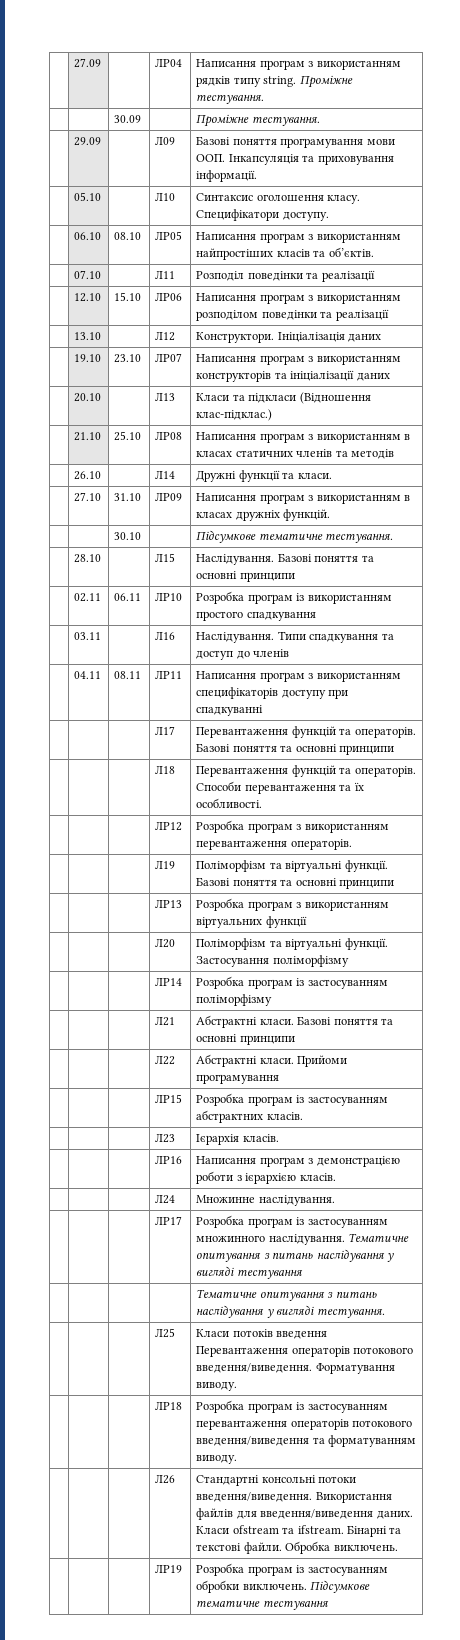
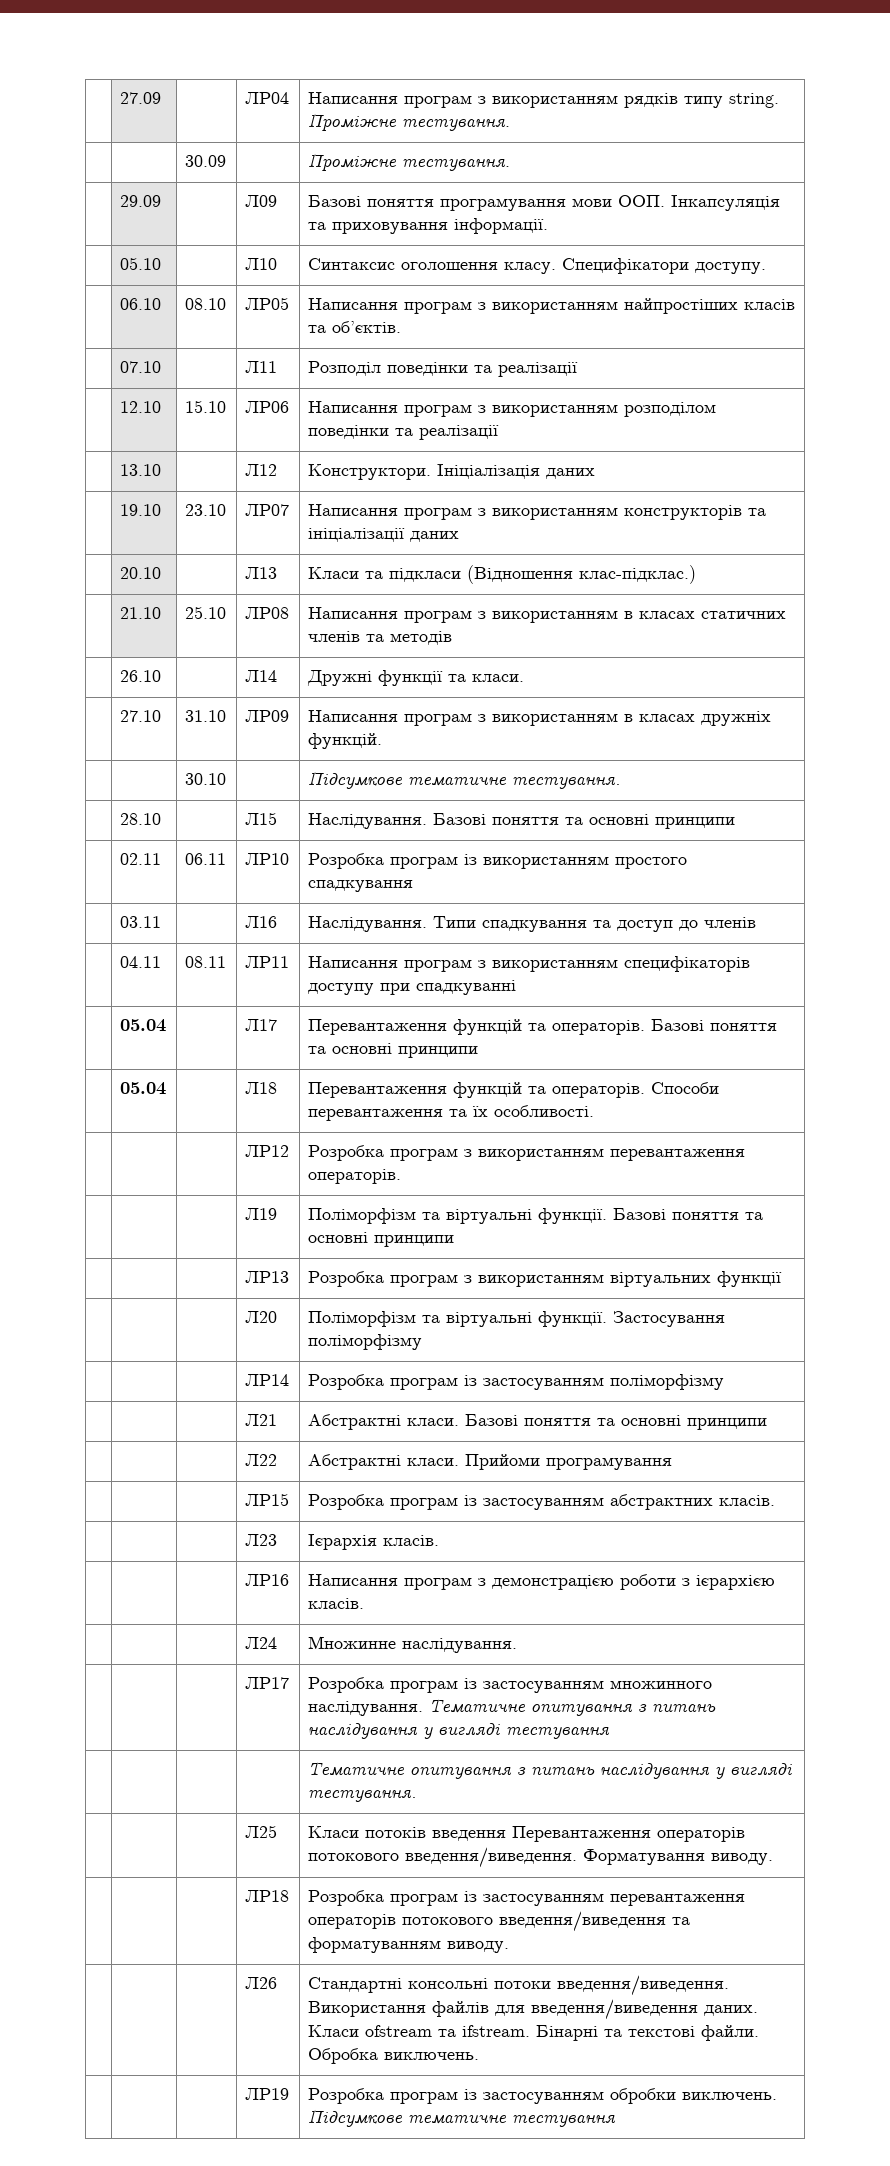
- | | | Л17 | Перевантаження функцій та операторів. Базові поняття та основні принципи
+ | 05.04 | | Л17 | Перевантаження функцій та операторів. Базові поняття та основні принципи
- | | | Л18 | Перевантаження функцій та операторів. Способи перевантаження та їх особливості.
+ | 05.04 | | Л18 | Перевантаження функцій та операторів. Способи перевантаження та їх особливості.

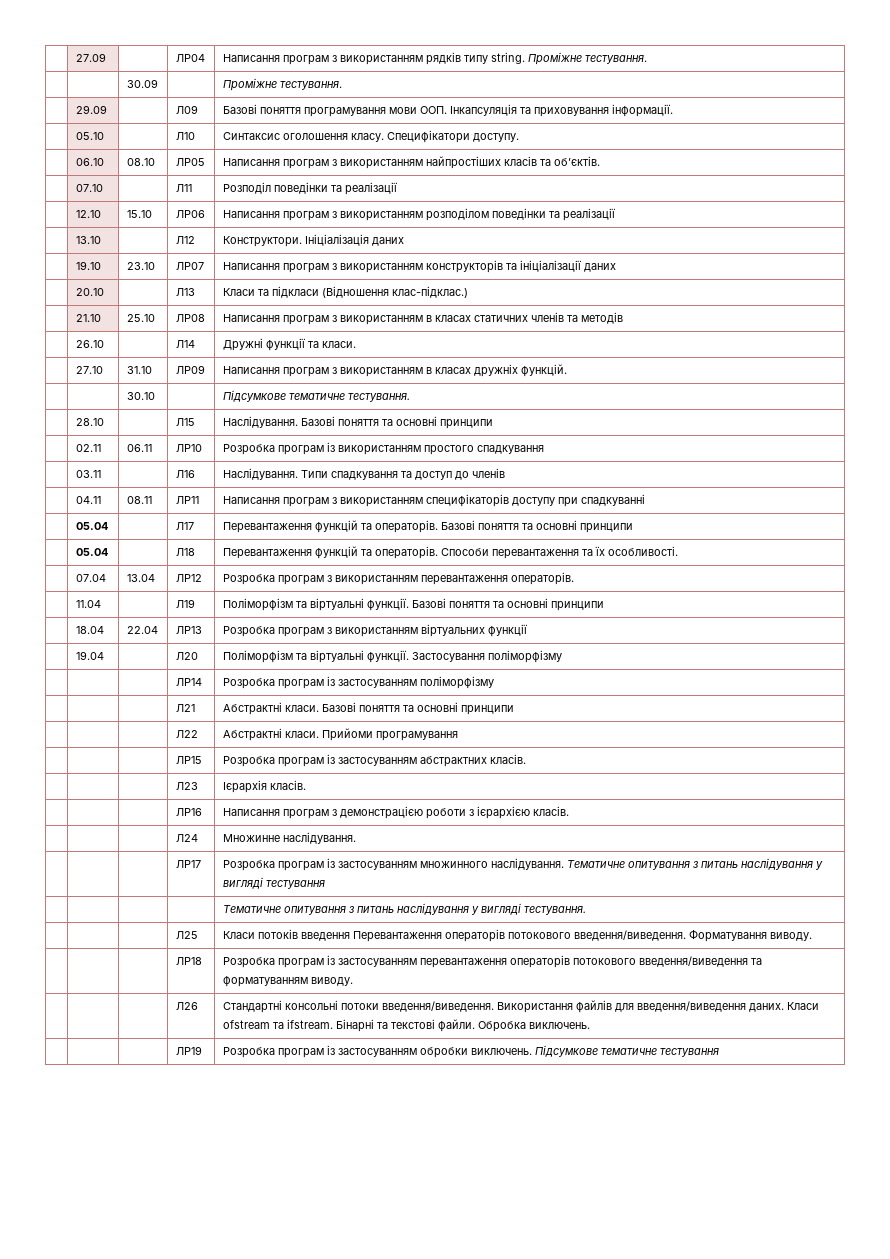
- | | | ЛР12 | Розробка програм з використанням перевантаження операторів.
+ | 07.04 | 13.04 | ЛР12 | Розробка програм з використанням перевантаження операторів.
- | | | Л19 | Поліморфізм та віртуальні функції. Базові поняття та основні принципи
+ | 11.04 | | Л19 | Поліморфізм та віртуальні функції. Базові поняття та основні принципи
- | | | ЛР13 | Розробка програм з використанням віртуальних функції
+ | 18.04 | 22.04 | ЛР13 | Розробка програм з використанням віртуальних функції
- | | | Л20 | Поліморфізм та віртуальні функції. Застосування поліморфізму
+ | 19.04 | | Л20 | Поліморфізм та віртуальні функції. Застосування поліморфізму

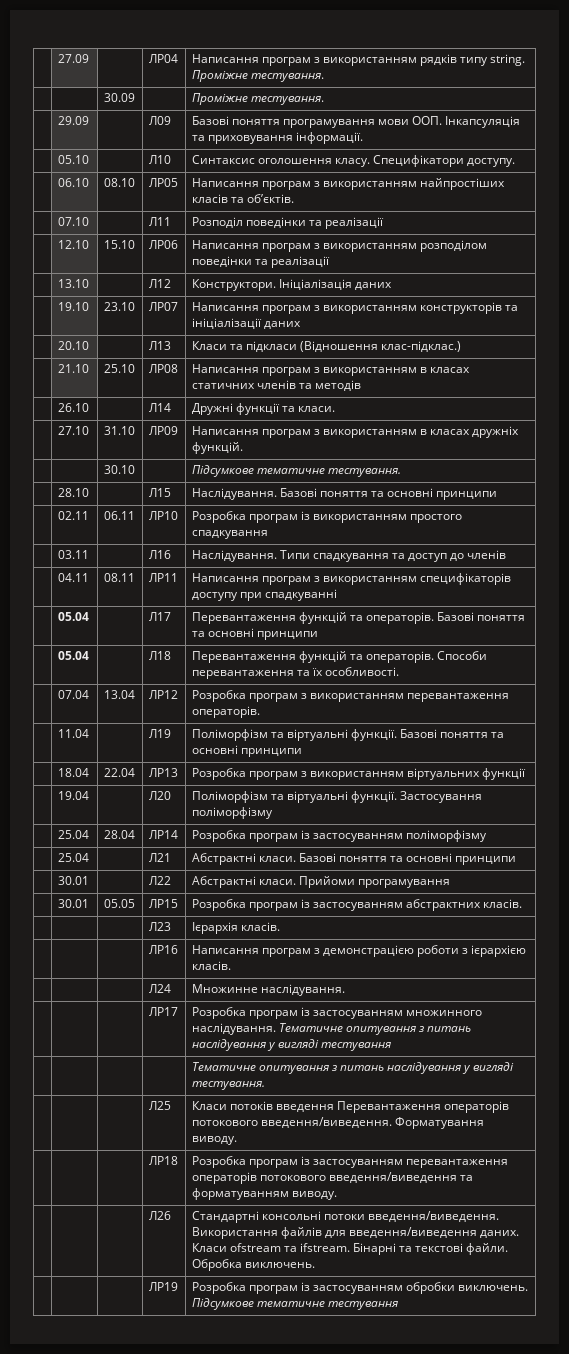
- | | | ЛР14 | Розробка програм із застосуванням поліморфізму
+ | 25.04 | 28.04 | ЛР14 | Розробка програм із застосуванням поліморфізму
- | | | Л21 | Абстрактні класи. Базові поняття та основні принципи
+ | 25.04 | | Л21 | Абстрактні класи. Базові поняття та основні принципи
- | | | Л22 | Абстрактні класи. Прийоми програмування
+ | 30.01 | | Л22 | Абстрактні класи. Прийоми програмування
- | | | ЛР15 | Розробка програм із застосуванням абстрактних класів.
+ | 30.01 | 05.05 | ЛР15 | Розробка програм із застосуванням абстрактних класів.

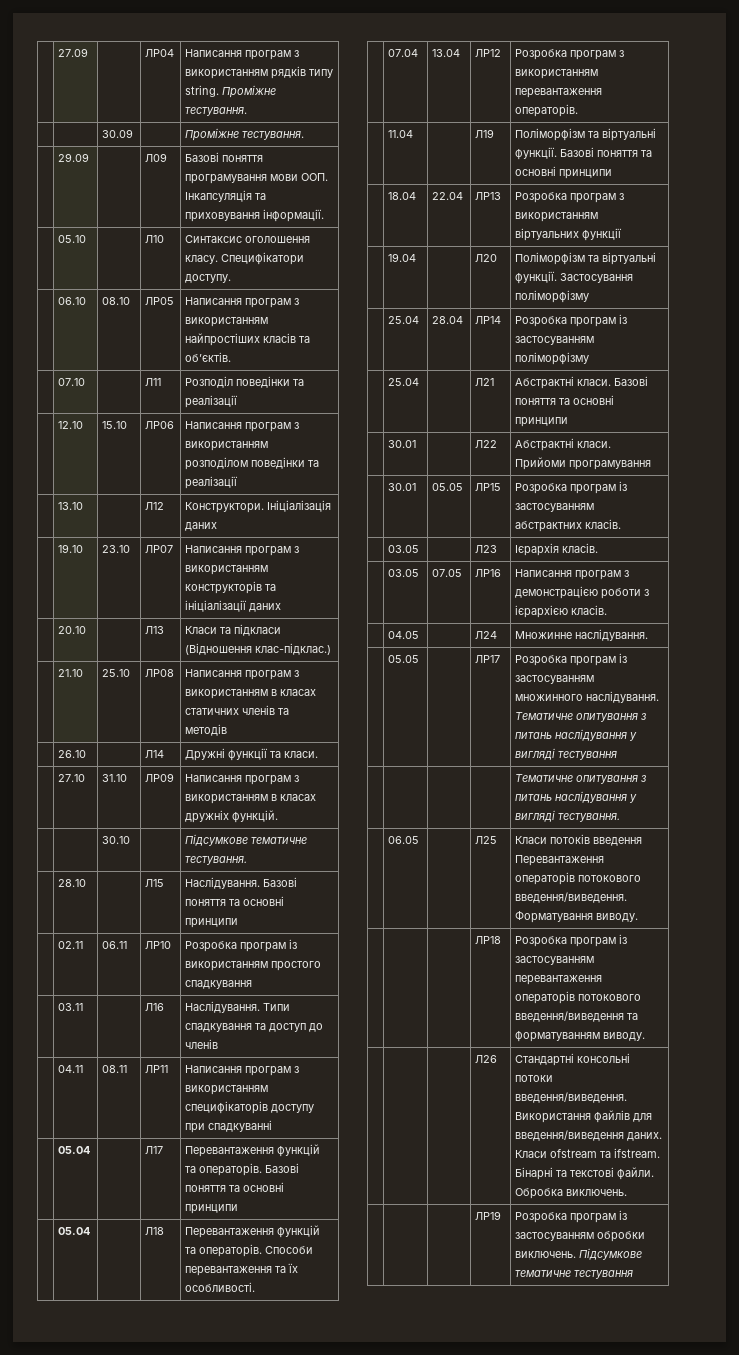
- | | | Л23 | Ієрархія класів.
+ | 03.05 | | Л23 | Ієрархія класів.
- | | | ЛР16 | Написання програм з демонстрацією роботи з ієрархією класів.
+ | 03.05 | 07.05 | ЛР16 | Написання програм з демонстрацією роботи з ієрархією класів.
- | | | Л24 | Множинне наслідування.
+ | 04.05 | | Л24 | Множинне наслідування.
- | | | ЛР17 | Розробка програм із застосуванням множинного наслідування. Тематичне опитування з питань наслідування у вигляді тестування
+ | 05.05 | | ЛР17 | Розробка програм із застосуванням множинного наслідування. Тематичне опитування з питань наслідування у вигляді тестування
- | | | Л25 | Класи потоків введення Перевантаження операторів потокового введення/виведення. Форматування виводу.
+ | 06.05 | | Л25 | Класи потоків введення Перевантаження операторів потокового введення/виведення. Форматування виводу.

